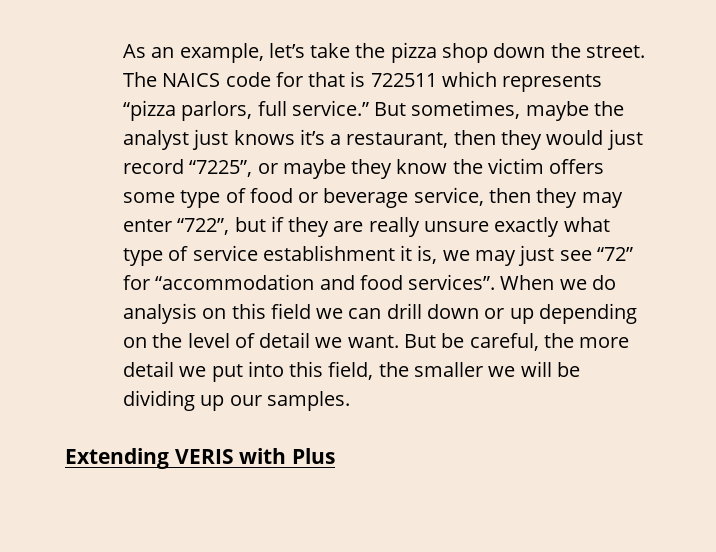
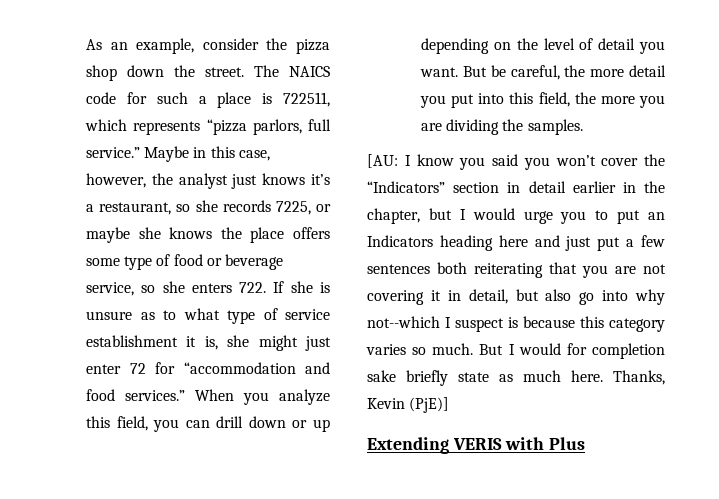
- As an example, let’s take the pizza shop down the street.
+ As an example, consider the pizza shop down the street.
- The NAICS code for that is 722511 which represents “pizza parlors, full service.”
+ The NAICS code for such a place is 722511, which represents “pizza parlors, full service.”
- But sometimes, maybe the analyst just knows it’s a restaurant, then they would just record “7225”, or maybe they know the victim offers some type of food or beverage service, then they may enter “722”, but if they are really unsure exactly what type of service establishment it is, we may just see “72” for “accommodation and food services”. When we do analysis on this field we can drill down or up depending on the level of detail we want.
+ Maybe in this case, however, the analyst just knows it’s a restaurant, so she records 7225, or maybe she knows the place offers some type of food or beverage service, so she enters 722. If she is unsure as to what type of service establishment it is, she might just enter 72 for “accommodation and food services.” When you analyze this field, you can drill down or up depending on the level of detail you want.
- But be careful, the more detail we put into this field, the smaller we will be dividing up our samples.
+ But be careful, the more detail you put into this field, the more you are dividing the samples.
+ [AU: I know you said you won’t cover the “Indicators” section in detail earlier in the chapter, but I would urge you to put an Indicators heading here and just put a few sentences both reiterating that you are not covering it in detail, but also go into why not--which I suspect is because this category varies so much. But I would for completion sake briefly state as much here. Thanks, Kevin (PjE)]

